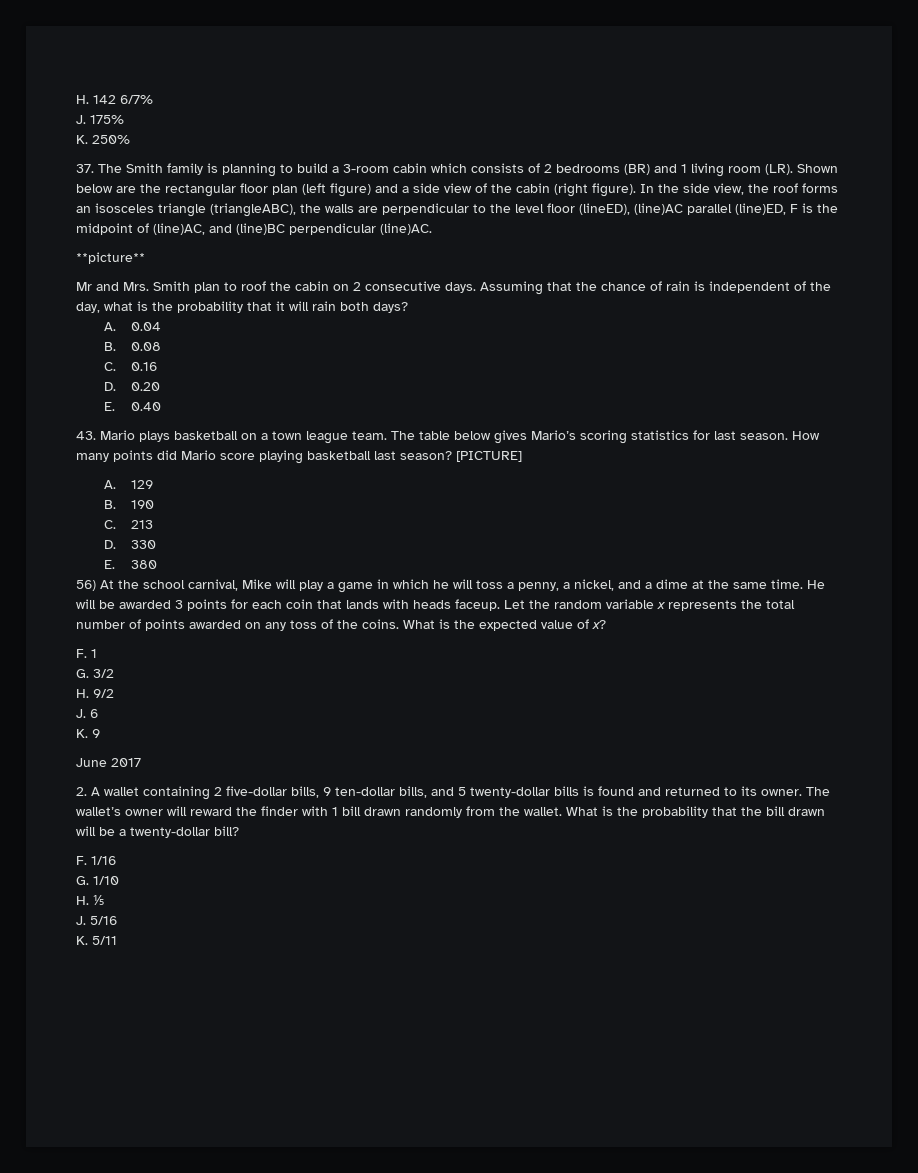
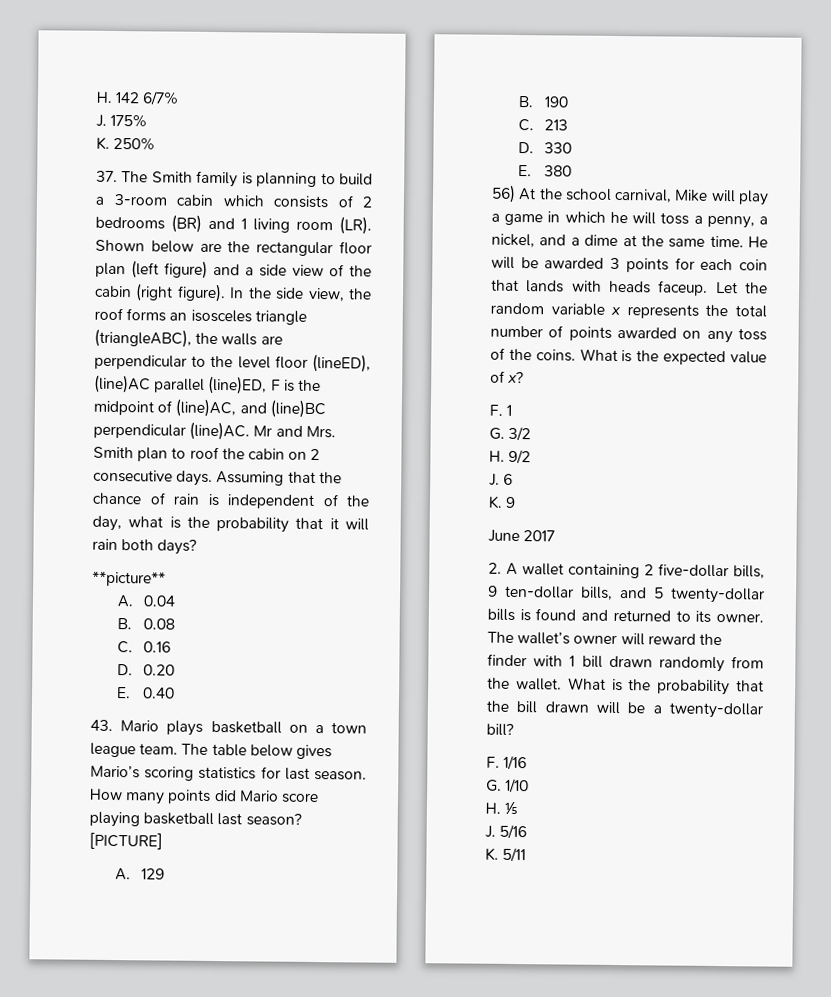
- In the side view, the roof forms an isosceles triangle (triangleABC), the walls are perpendicular to the level floor (lineED), (line)AC parallel (line)ED, F is the midpoint of (line)AC, and (line)BC perpendicular (line)AC.
- **picture**
- Mr and Mrs. Smith plan to roof the cabin on 2 consecutive days.
+ In the side view, the roof forms an isosceles triangle (triangleABC), the walls are perpendicular to the level floor (lineED), (line)AC parallel (line)ED, F is the midpoint of (line)AC, and (line)BC perpendicular (line)AC. Mr and Mrs. Smith plan to roof the cabin on 2 consecutive days.
+ **picture**

